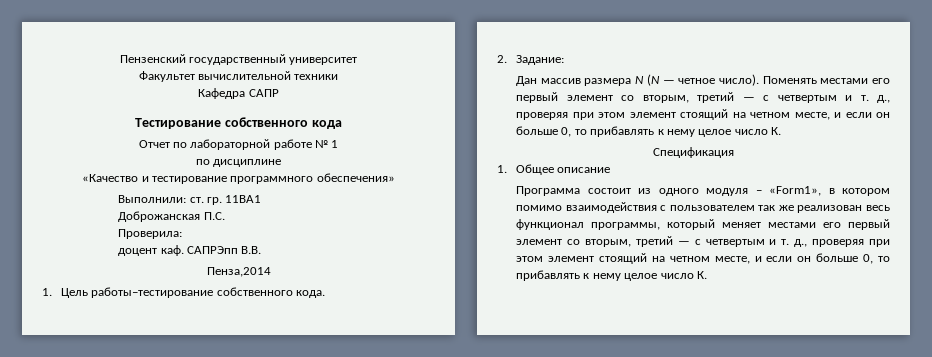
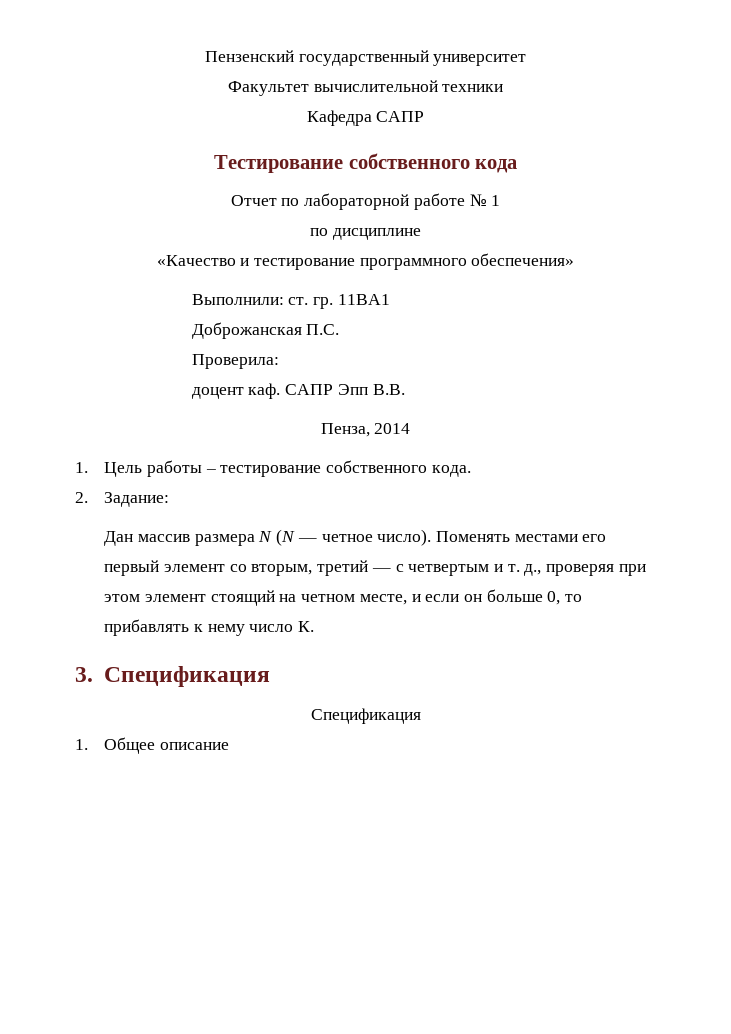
- САПРЭпп В.В.
+ САПР Эпп В.В.
- Пенза,2014
+ Пенза, 2014
- 1. Цель работы–тестирование собственного кода.
+ 1. Цель работы – тестирование собственного кода.
- Поменять местами его первый элемент со вторым, третий — с четвертым и т. д., проверяя при этом элемент стоящий на четном месте, и если он больше 0, то прибавлять к нему целое число К.
+ Поменять местами его первый элемент со вторым, третий — с четвертым и т. д., проверяя при этом элемент стоящий на четном месте, и если он больше 0, то прибавлять к нему число К.
+ 3. Спецификация
- Программа состоит из одного модуля – «Form1», в котором помимо взаимодействия с пользователем так же реализован весь функционал программы, который меняет местами его первый элемент со вторым, третий — с четвертым и т. д., проверяя при этом элемент стоящий на четном месте, и если он больше 0, то прибавлять к нему целое число К.

